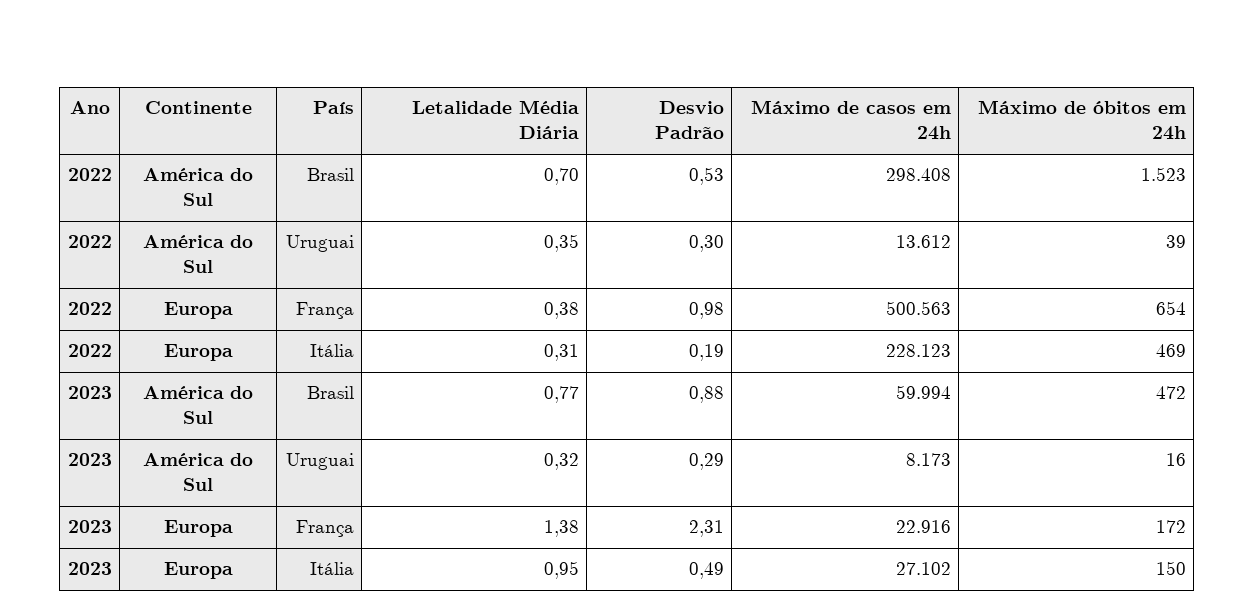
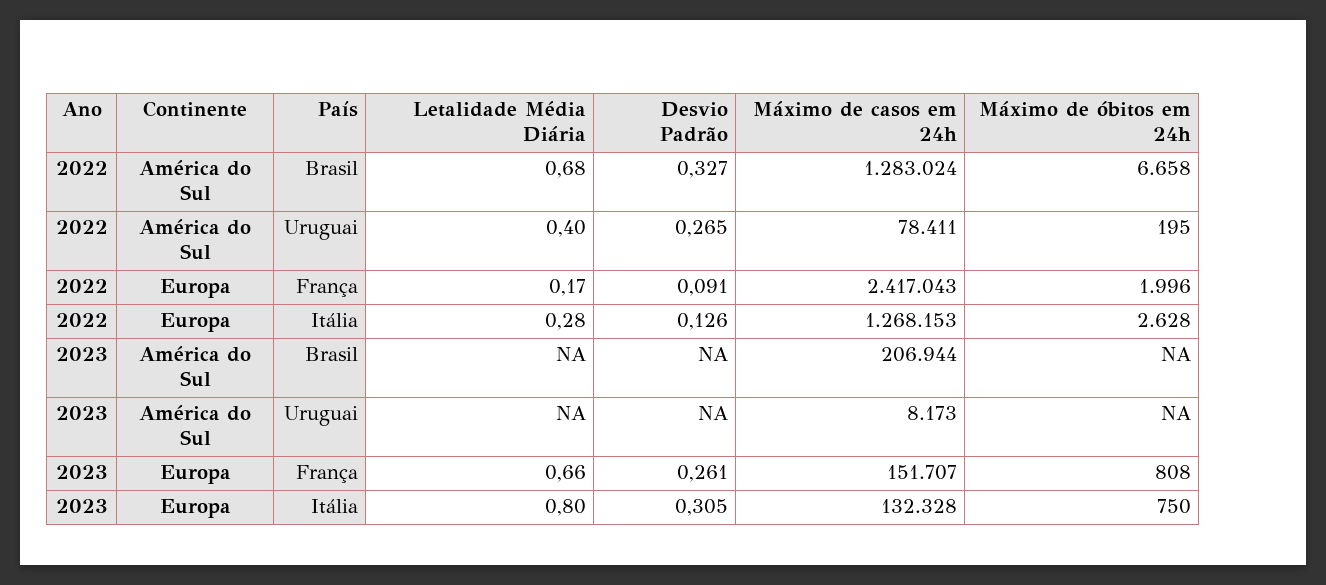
- 2022 | América do Sul | Brasil | 0,70 | 0,53 | 298.408 | 1.523
+ 2022 | América do Sul | Brasil | 0,68 | 0,327 | 1.283.024 | 6.658
- 2022 | América do Sul | Uruguai | 0,35 | 0,30 | 13.612 | 39
+ 2022 | América do Sul | Uruguai | 0,40 | 0,265 | 78.411 | 195
- 2022 | Europa | França | 0,38 | 0,98 | 500.563 | 654
+ 2022 | Europa | França | 0,17 | 0,091 | 2.417.043 | 1.996
- 2022 | Europa | Itália | 0,31 | 0,19 | 228.123 | 469
+ 2022 | Europa | Itália | 0,28 | 0,126 | 1.268.153 | 2.628
- 2023 | América do Sul | Brasil | 0,77 | 0,88 | 59.994 | 472
+ 2023 | América do Sul | Brasil | NA | NA | 206.944 | NA
- 2023 | América do Sul | Uruguai | 0,32 | 0,29 | 8.173 | 16
+ 2023 | América do Sul | Uruguai | NA | NA | 8.173 | NA
- 2023 | Europa | França | 1,38 | 2,31 | 22.916 | 172
+ 2023 | Europa | França | 0,66 | 0,261 | 151.707 | 808
- 2023 | Europa | Itália | 0,95 | 0,49 | 27.102 | 150
+ 2023 | Europa | Itália | 0,80 | 0,305 | 132.328 | 750

